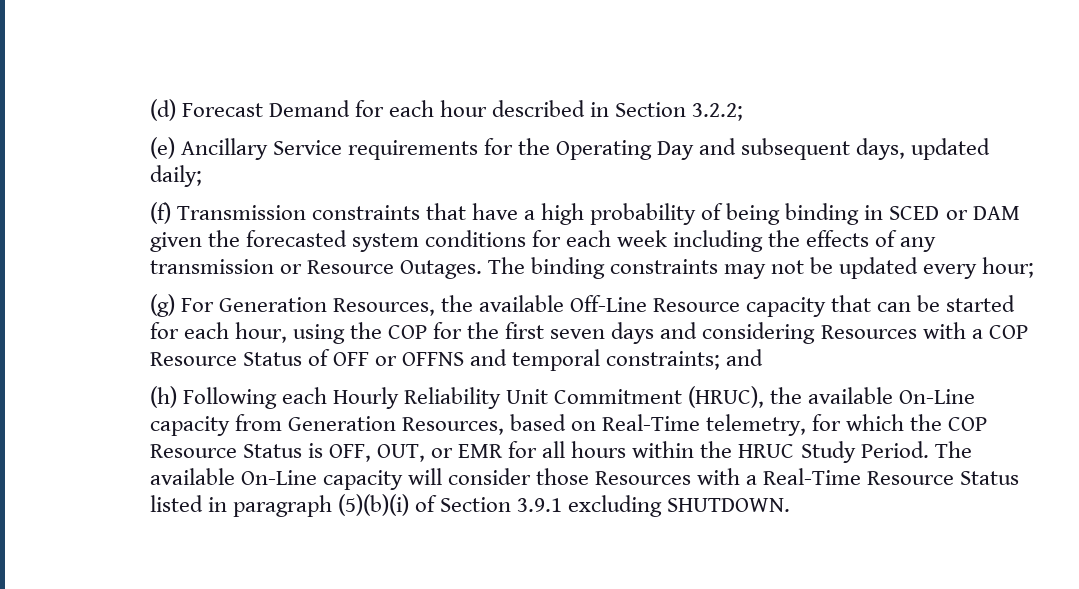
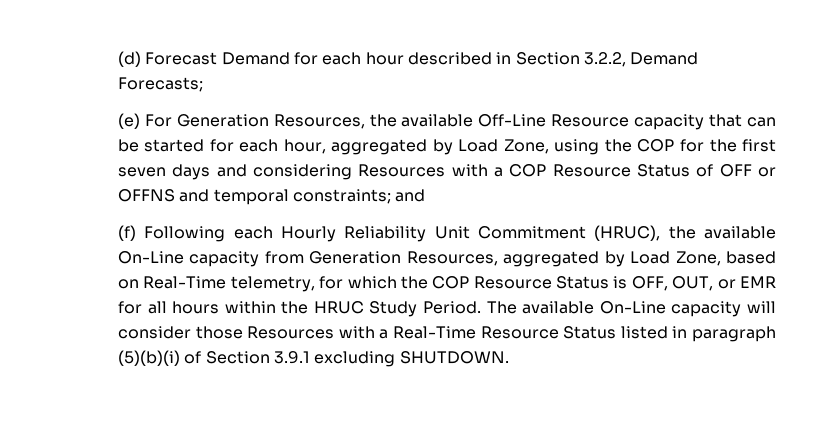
- (d) Forecast Demand for each hour described in Section 3.2.2;
- (e) Ancillary Service requirements for the Operating Day and subsequent days, updated daily;
- (f) Transmission constraints that have a high probability of being binding in SCED or DAM given the forecasted system conditions for each week including the effects of any transmission or Resource Outages. The binding constraints may not be updated every hour;
- (g) For Generation Resources, the available Off-Line Resource capacity that can be started for each hour, using the COP for the first seven days and considering Resources with a COP Resource Status of OFF or OFFNS and temporal constraints; and
+ (d) Forecast Demand for each hour described in Section 3.2.2, Demand Forecasts;
+ (e) For Generation Resources, the available Off-Line Resource capacity that can be started for each hour, aggregated by Load Zone, using the COP for the first seven days and considering Resources with a COP Resource Status of OFF or OFFNS and temporal constraints; and
- (h) Following each Hourly Reliability Unit Commitment (HRUC), the available On-Line capacity from Generation Resources, based on Real-Time telemetry, for which the COP Resource Status is OFF, OUT, or EMR for all hours within the HRUC Study Period.
+ (f) Following each Hourly Reliability Unit Commitment (HRUC), the available On-Line capacity from Generation Resources, aggregated by Load Zone, based on Real-Time telemetry, for which the COP Resource Status is OFF, OUT, or EMR for all hours within the HRUC Study Period.

